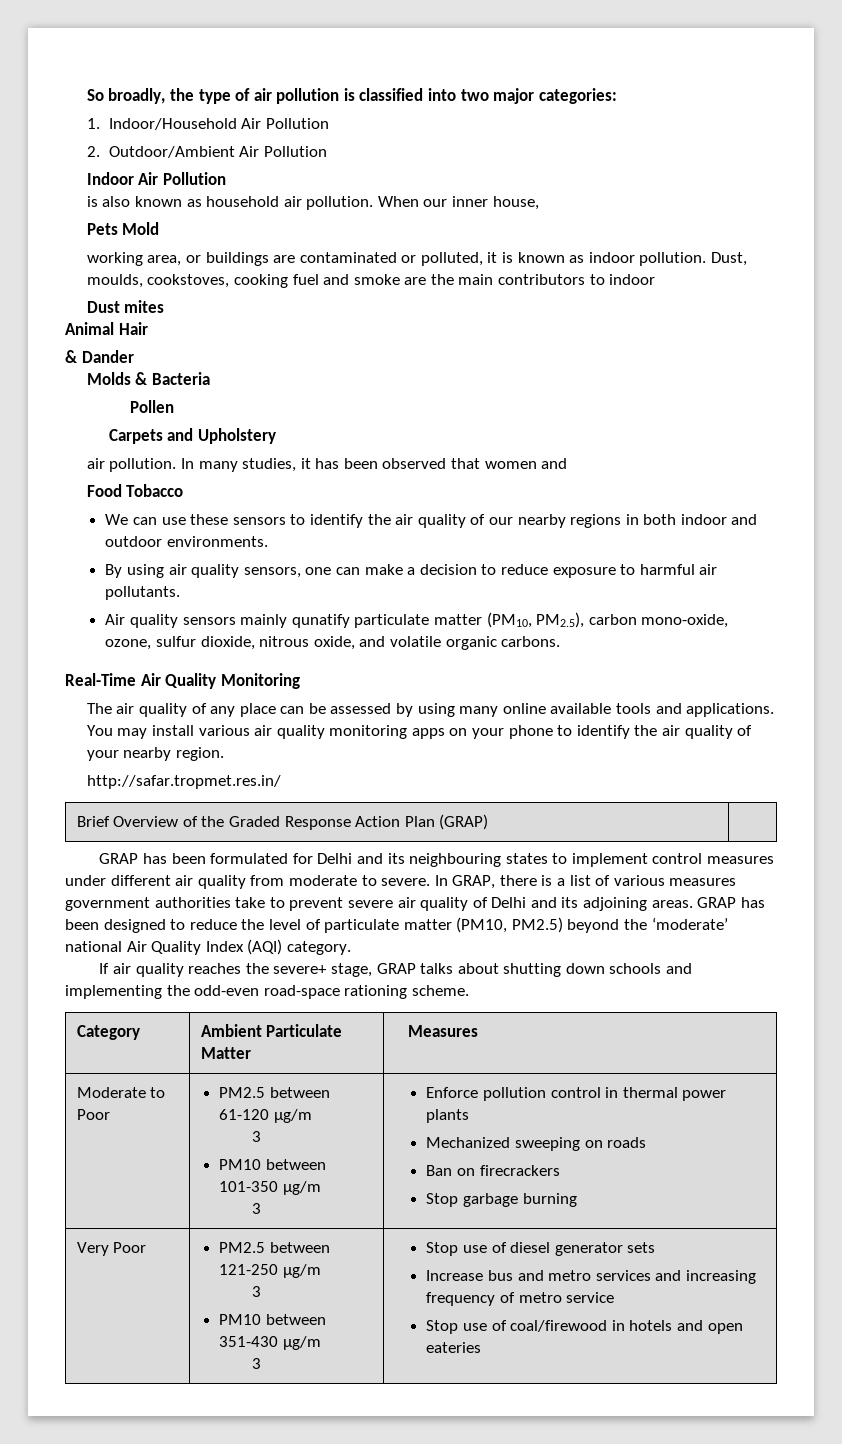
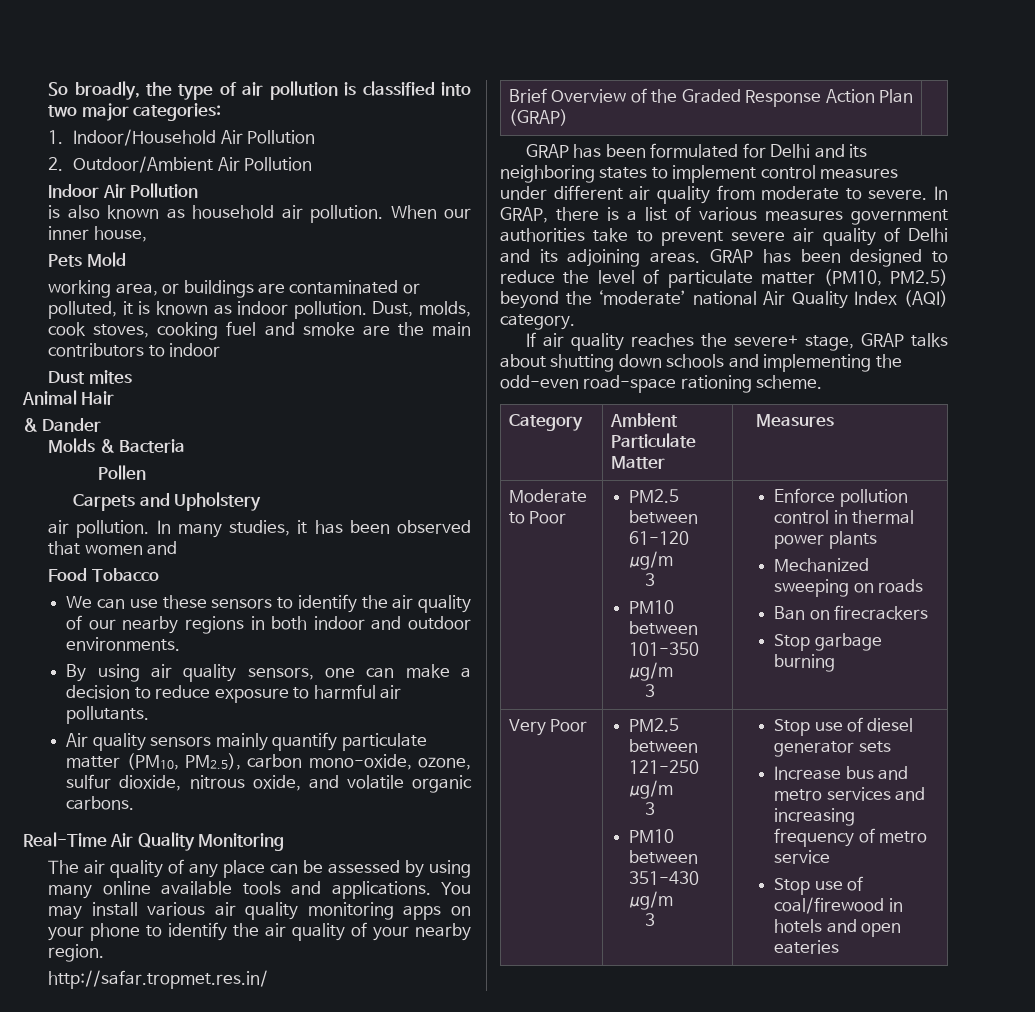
- Dust, moulds, cookstoves, cooking fuel and smoke are the main contributors to indoor
+ Dust, molds, cook stoves, cooking fuel and smoke are the main contributors to indoor
- Air quality sensors mainly qunatify particulate matter (PM10, PM2.5), carbon mono-oxide, ozone, sulfur dioxide, nitrous oxide, and volatile organic carbons.
+ Air quality sensors mainly quantify particulate matter (PM10, PM2.5), carbon mono-oxide, ozone, sulfur dioxide, nitrous oxide, and volatile organic carbons.
- GRAP has been formulated for Delhi and its neighbouring states to implement control measures under different air quality from moderate to severe.
+ GRAP has been formulated for Delhi and its neighboring states to implement control measures under different air quality from moderate to severe.

